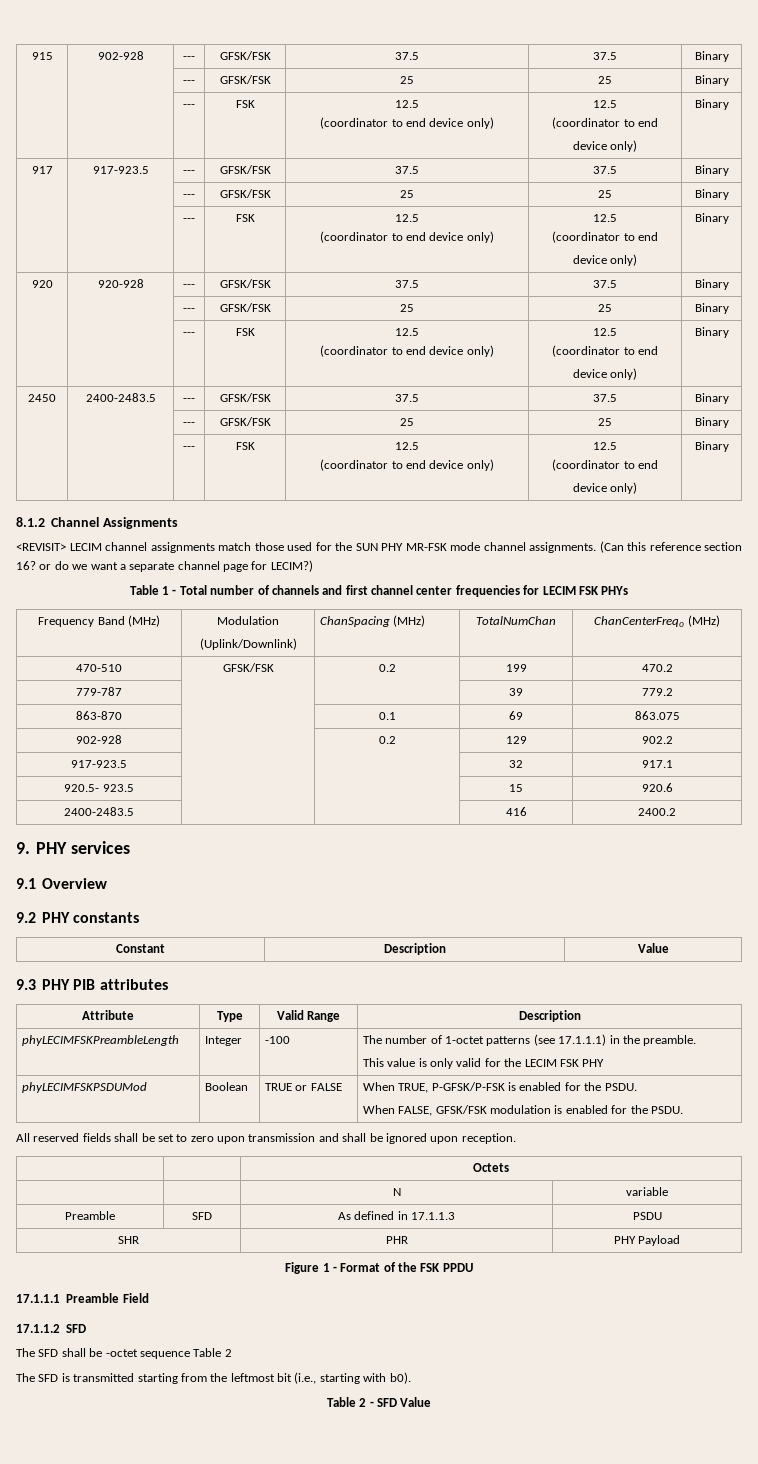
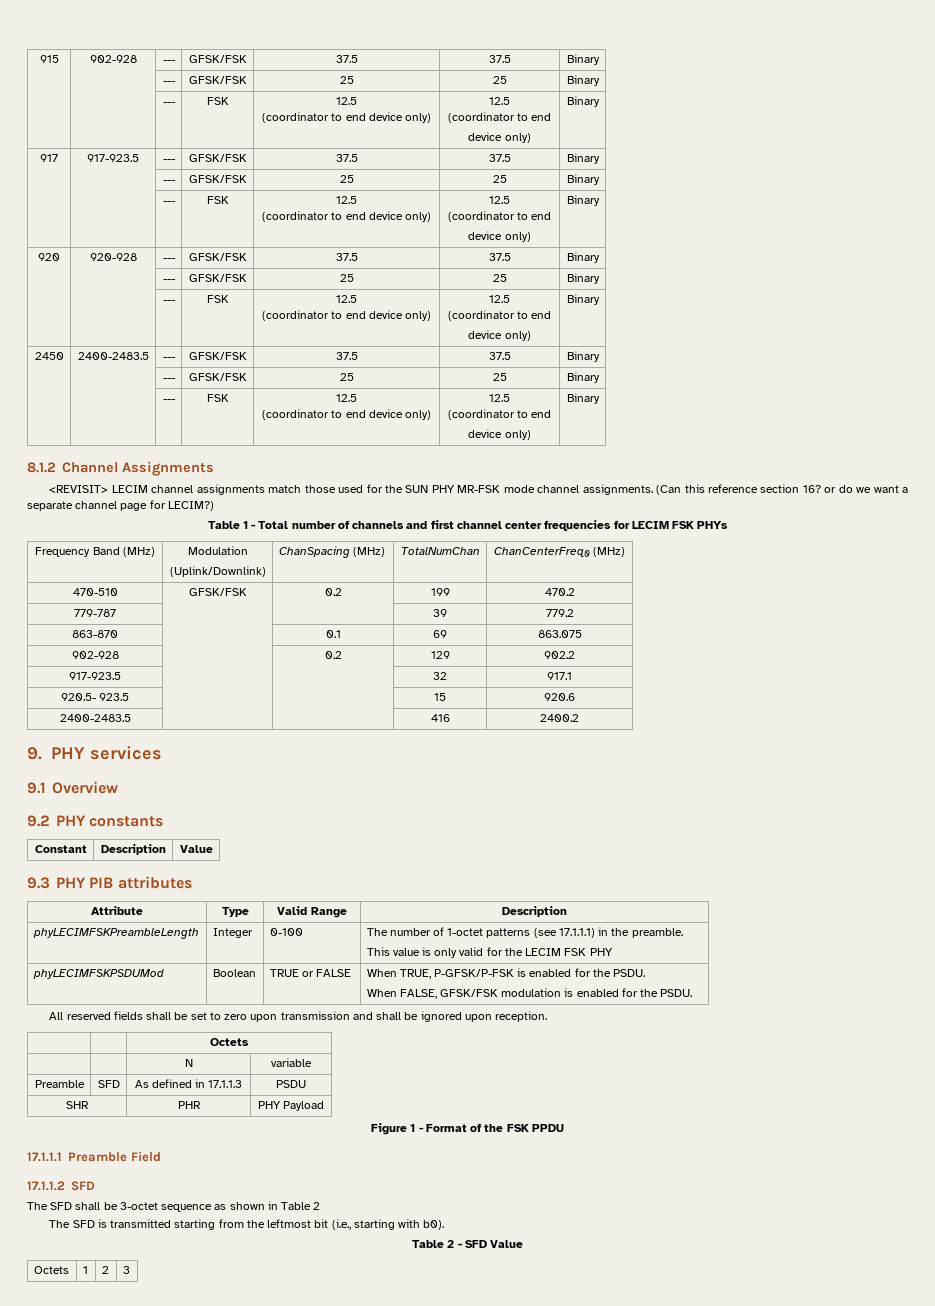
- phyLECIMFSKPreambleLength | Integer | -100 | The number of 1-octet patterns (see 17.1.1.1) in the preamble.
+ phyLECIMFSKPreambleLength | Integer | 0-100 | The number of 1-octet patterns (see 17.1.1.1) in the preamble.
- The SFD shall be -octet sequence Table 2
+ The SFD shall be 3-octet sequence as shown in Table 2
+ Octets | 1 | 2 | 3

